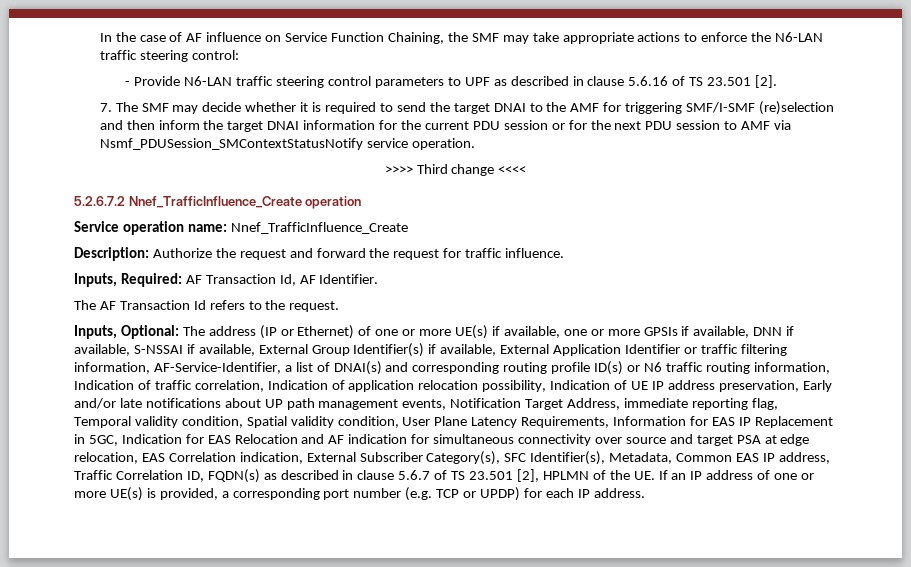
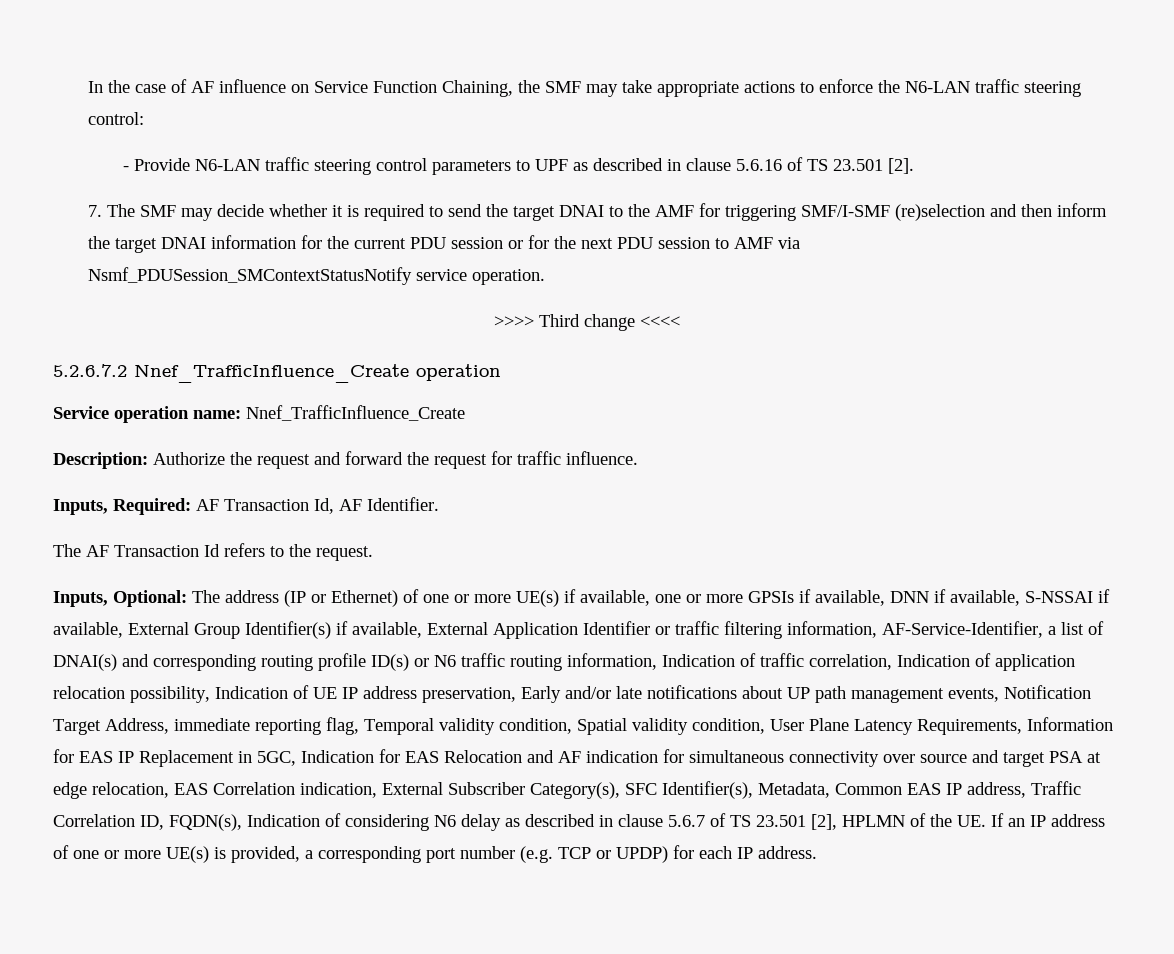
- The address (IP or Ethernet) of one or more UE(s) if available, one or more GPSIs if available, DNN if available, S-NSSAI if available, External Group Identifier(s) if available, External Application Identifier or traffic filtering information, AF-Service-Identifier, a list of DNAI(s) and corresponding routing profile ID(s) or N6 traffic routing information, Indication of traffic correlation, Indication of application relocation possibility, Indication of UE IP address preservation, Early and/or late notifications about UP path management events, Notification Target Address, immediate reporting flag, Temporal validity condition, Spatial validity condition, User Plane Latency Requirements, Information for EAS IP Replacement in 5GC, Indication for EAS Relocation and AF indication for simultaneous connectivity over source and target PSA at edge relocation, EAS Correlation indication, External Subscriber Category(s), SFC Identifier(s), Metadata, Common EAS IP address, Traffic Correlation ID, FQDN(s) as described in clause 5.6.7 of TS 23.501 [2], HPLMN of the UE. If an IP address of one or more UE(s) is provided, a corresponding port number (e.g. TCP or UPDP) for each IP address.
+ The address (IP or Ethernet) of one or more UE(s) if available, one or more GPSIs if available, DNN if available, S-NSSAI if available, External Group Identifier(s) if available, External Application Identifier or traffic filtering information, AF-Service-Identifier, a list of DNAI(s) and corresponding routing profile ID(s) or N6 traffic routing information, Indication of traffic correlation, Indication of application relocation possibility, Indication of UE IP address preservation, Early and/or late notifications about UP path management events, Notification Target Address, immediate reporting flag, Temporal validity condition, Spatial validity condition, User Plane Latency Requirements, Information for EAS IP Replacement in 5GC, Indication for EAS Relocation and AF indication for simultaneous connectivity over source and target PSA at edge relocation, EAS Correlation indication, External Subscriber Category(s), SFC Identifier(s), Metadata, Common EAS IP address, Traffic Correlation ID, FQDN(s), Indication of considering N6 delay as described in clause 5.6.7 of TS 23.501 [2], HPLMN of the UE. If an IP address of one or more UE(s) is provided, a corresponding port number (e.g. TCP or UPDP) for each IP address.

